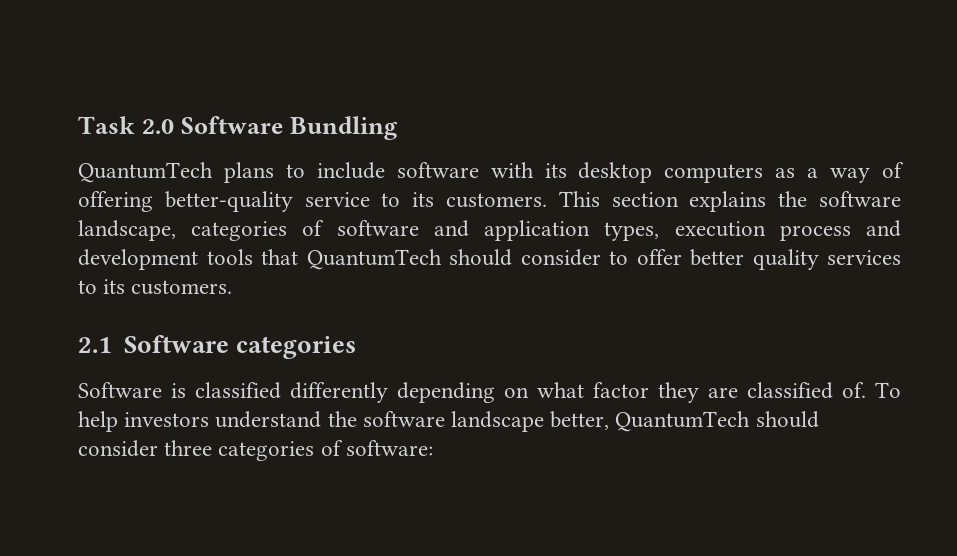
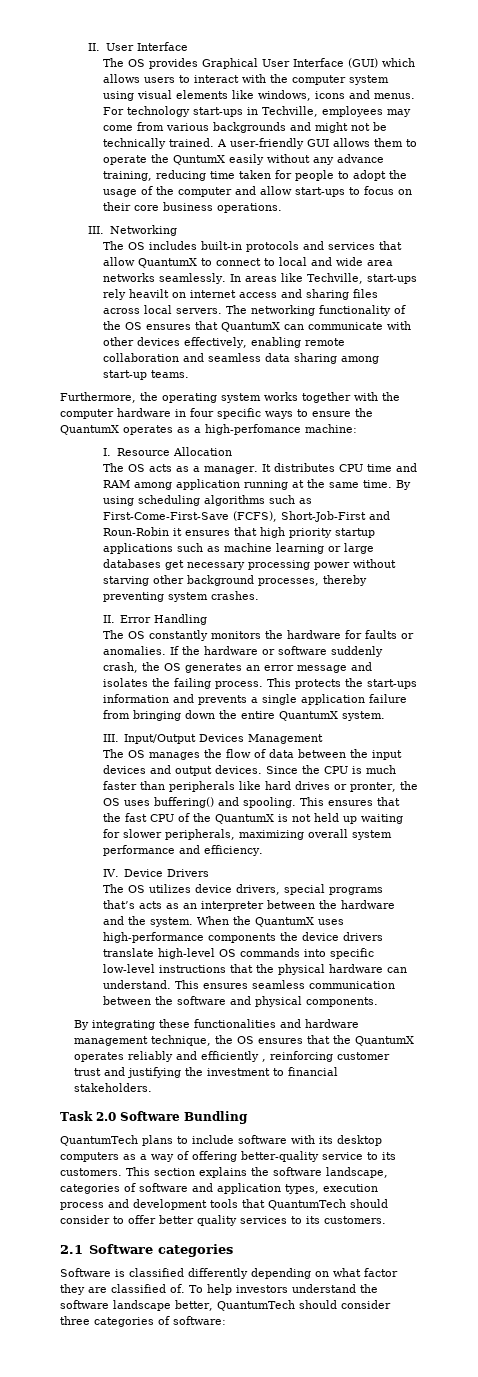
+ II. User Interface
+ The OS provides Graphical User Interface (GUI) which allows users to interact with the computer system using visual elements like windows, icons and menus. For technology start-ups in Techville, employees may come from various backgrounds and might not be technically trained. A user-friendly GUI allows them to operate the QuntumX easily without any advance training, reducing time taken for people to adopt the usage of the computer and allow start-ups to focus on their core business operations.
+ III. Networking
+ The OS includes built-in protocols and services that allow QuantumX to connect to local and wide area networks seamlessly. In areas like Techville, start-ups rely heavilt on internet access and sharing files across local servers. The networking functionality of the OS ensures that QuantumX can communicate with other devices effectively, enabling remote collaboration and seamless data sharing among start-up teams.
+ Furthermore, the operating system works together with the computer hardware in four specific ways to ensure the QuantumX operates as a high-perfomance machine:
+ I. Resource Allocation
+ The OS acts as a manager. It distributes CPU time and RAM among application running at the same time. By using scheduling algorithms such as First-Come-First-Save (FCFS), Short-Job-First and Roun-Robin it ensures that high priority startup applications such as machine learning or large databases get necessary processing power without starving other background processes, thereby preventing system crashes.
+ II. Error Handling
+ The OS constantly monitors the hardware for faults or anomalies. If the hardware or software suddenly crash, the OS generates an error message and isolates the failing process. This protects the start-ups information and prevents a single application failure from bringing down the entire QuantumX system.
+ III. Input/Output Devices Management
+ The OS manages the flow of data between the input devices and output devices. Since the CPU is much faster than peripherals like hard drives or pronter, the OS uses buffering() and spooling. This ensures that the fast CPU of the QuantumX is not held up waiting for slower peripherals, maximizing overall system performance and efficiency.
+ IV. Device Drivers
+ The OS utilizes device drivers, special programs that’s acts as an interpreter between the hardware and the system. When the QuantumX uses high-performance components the device drivers translate high-level OS commands into specific low-level instructions that the physical hardware can understand. This ensures seamless communication between the software and physical components.
+ By integrating these functionalities and hardware management technique, the OS ensures that the QuantumX operates reliably and efficiently , reinforcing customer trust and justifying the investment to financial stakeholders.

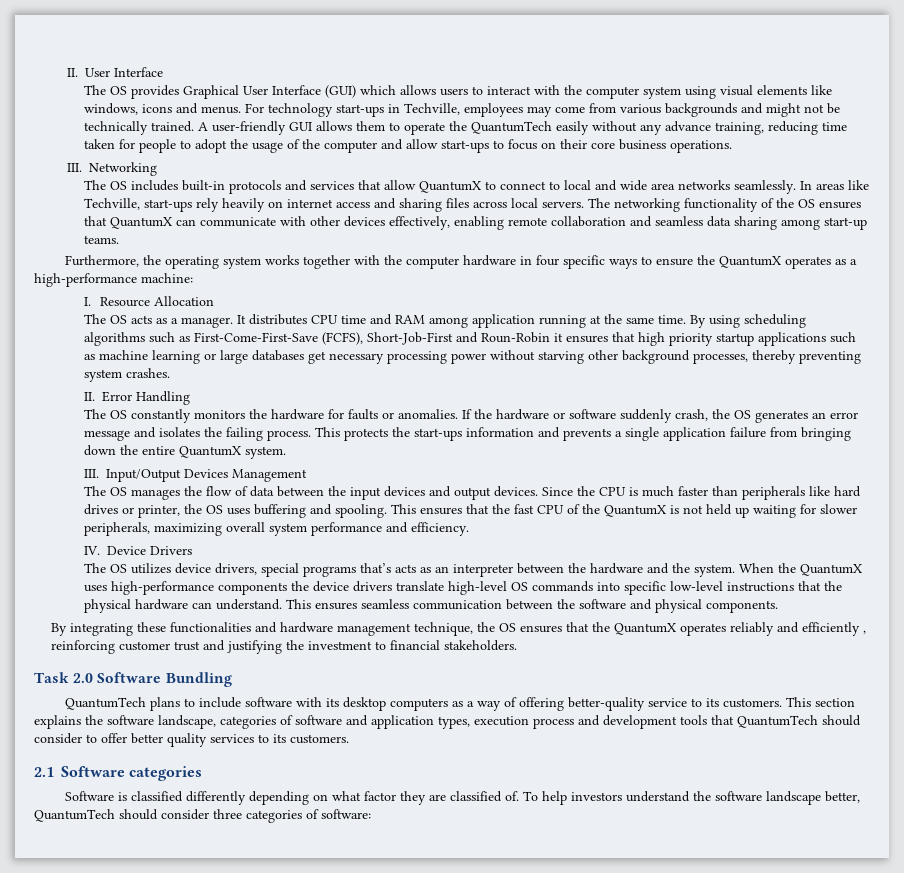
- A user-friendly GUI allows them to operate the QuntumX easily without any advance training, reducing time taken for people to adopt the usage of the computer and allow start-ups to focus on their core business operations.
+ A user-friendly GUI allows them to operate the QuantumTech easily without any advance training, reducing time taken for people to adopt the usage of the computer and allow start-ups to focus on their core business operations.
- In areas like Techville, start-ups rely heavilt on internet access and sharing files across local servers.
+ In areas like Techville, start-ups rely heavily on internet access and sharing files across local servers.
- Furthermore, the operating system works together with the computer hardware in four specific ways to ensure the QuantumX operates as a high-perfomance machine:
+ Furthermore, the operating system works together with the computer hardware in four specific ways to ensure the QuantumX operates as a high-performance machine:
- Since the CPU is much faster than peripherals like hard drives or pronter, the OS uses buffering() and spooling.
+ Since the CPU is much faster than peripherals like hard drives or printer, the OS uses buffering and spooling.

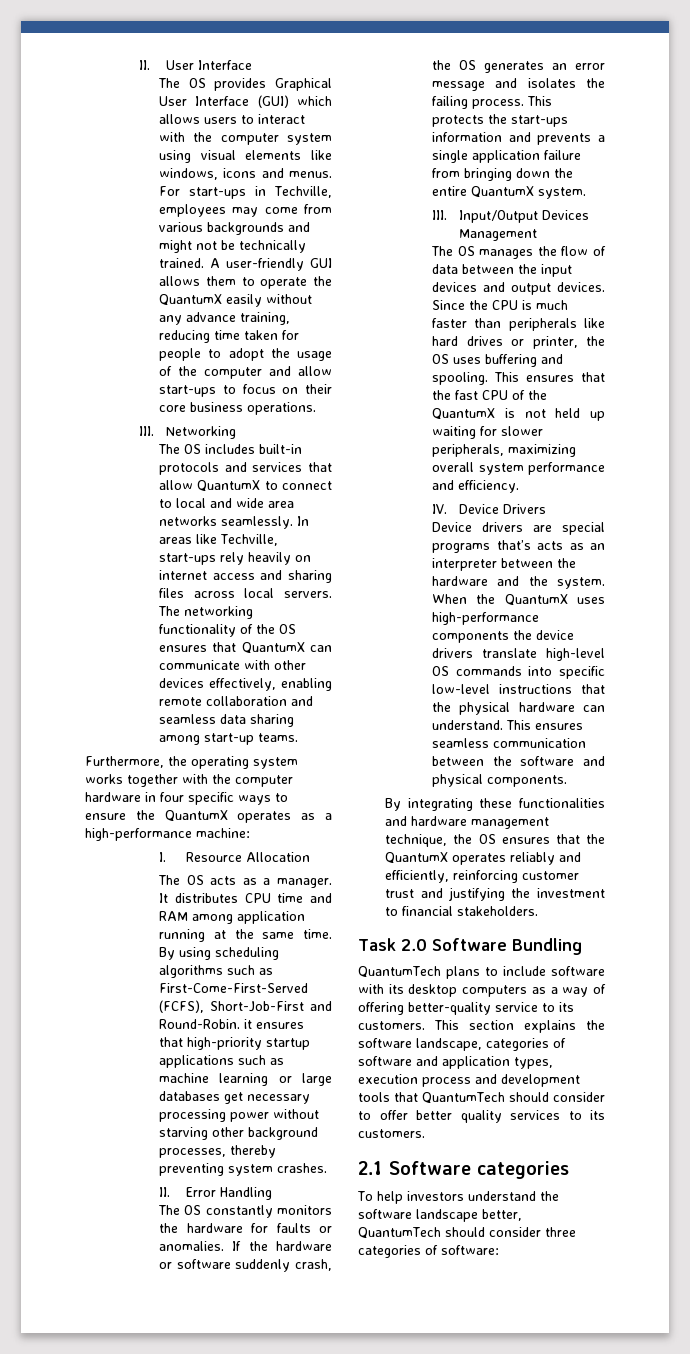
- For technology start-ups in Techville, employees may come from various backgrounds and might not be technically trained.
+ For start-ups in Techville, employees may come from various backgrounds and might not be technically trained.
- A user-friendly GUI allows them to operate the QuantumTech easily without any advance training, reducing time taken for people to adopt the usage of the computer and allow start-ups to focus on their core business operations.
+ A user-friendly GUI allows them to operate the QuantumX easily without any advance training, reducing time taken for people to adopt the usage of the computer and allow start-ups to focus on their core business operations.
- By using scheduling algorithms such as First-Come-First-Save (FCFS), Short-Job-First and Roun-Robin it ensures that high priority startup applications such as machine learning or large databases get necessary processing power without starving other background processes, thereby preventing system crashes.
+ By using scheduling algorithms such as First-Come-First-Served (FCFS), Short-Job-First and Round-Robin. it ensures that high-priority startup applications such as machine learning or large databases get necessary processing power without starving other background processes, thereby preventing system crashes.
- The OS utilizes device drivers, special programs that’s acts as an interpreter between the hardware and the system.
+ Device drivers are special programs that’s acts as an interpreter between the hardware and the system.
- By integrating these functionalities and hardware management technique, the OS ensures that the QuantumX operates reliably and efficiently , reinforcing customer trust and justifying the investment to financial stakeholders.
+ By integrating these functionalities and hardware management technique, the OS ensures that the QuantumX operates reliably and efficiently, reinforcing customer trust and justifying the investment to financial stakeholders.
- Software is classified differently depending on what factor they are classified of.

